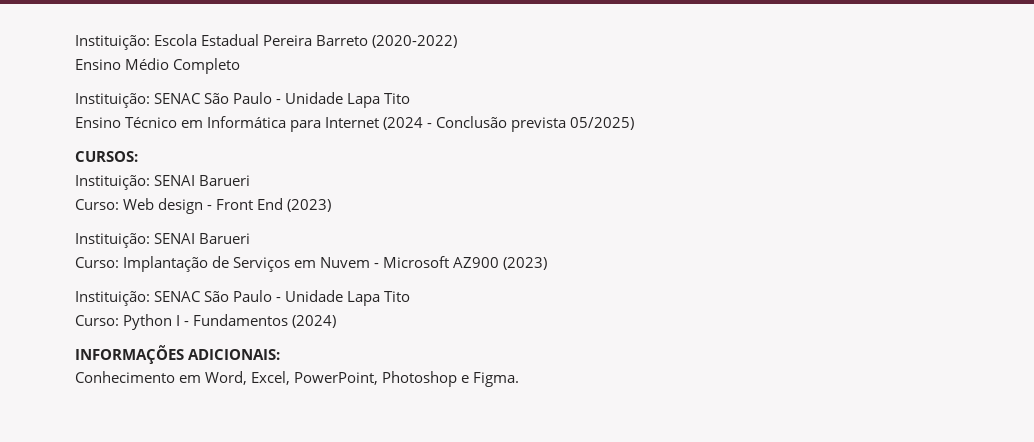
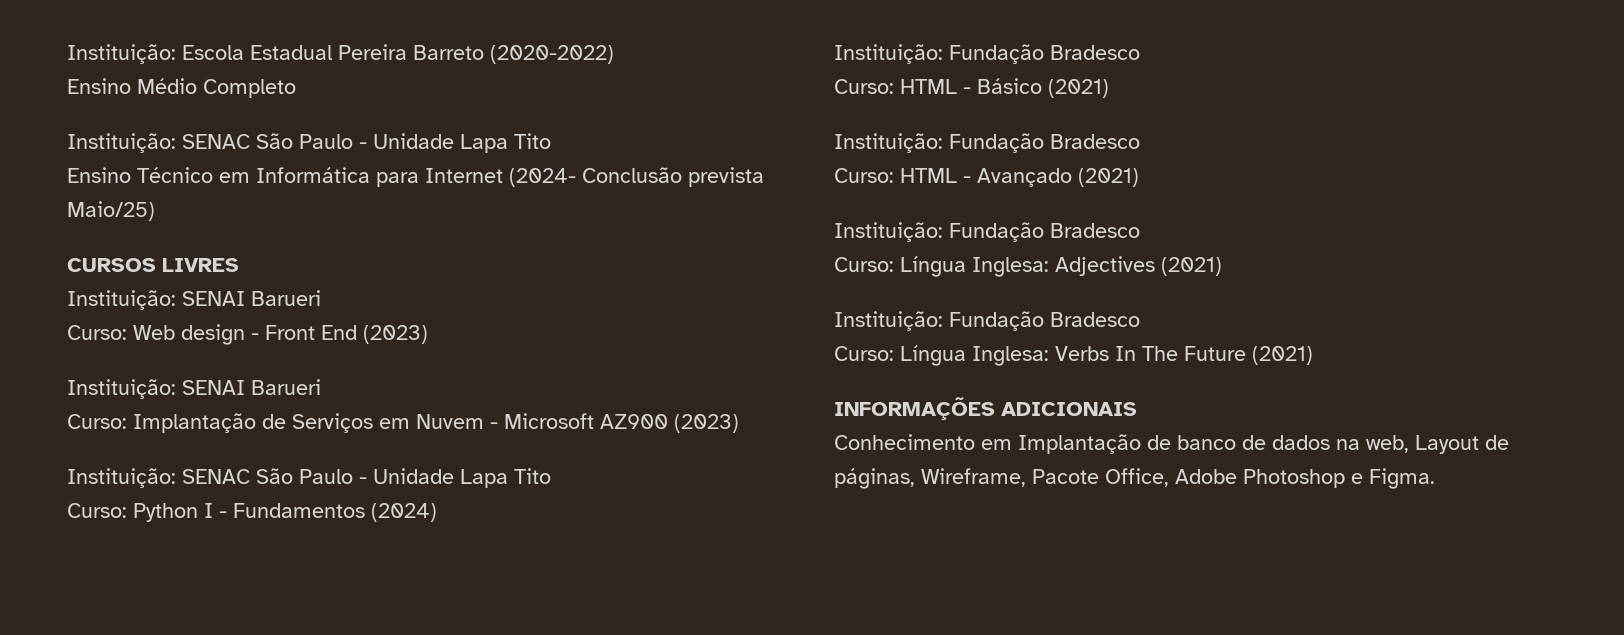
- Ensino Técnico em Informática para Internet (2024 - Conclusão prevista 05/2025)
- CURSOS:
+ Ensino Técnico em Informática para Internet (2024- Conclusão prevista Maio/25)
+ CURSOS LIVRES
  Curso: Python I - Fundamentos (2024)
+ Instituição: Fundação Bradesco
+ Curso: HTML - Básico (2021)
+ Instituição: Fundação Bradesco
+ Curso: HTML - Avançado (2021)
+ Instituição: Fundação Bradesco
+ Curso: Língua Inglesa: Adjectives (2021)
+ Instituição: Fundação Bradesco
+ Curso: Língua Inglesa: Verbs In The Future (2021)
- INFORMAÇÕES ADICIONAIS:
+ INFORMAÇÕES ADICIONAIS
- Conhecimento em Word, Excel, PowerPoint, Photoshop e Figma.
+ Conhecimento em Implantação de banco de dados na web, Layout de páginas, Wireframe, Pacote Office, Adobe Photoshop e Figma.

